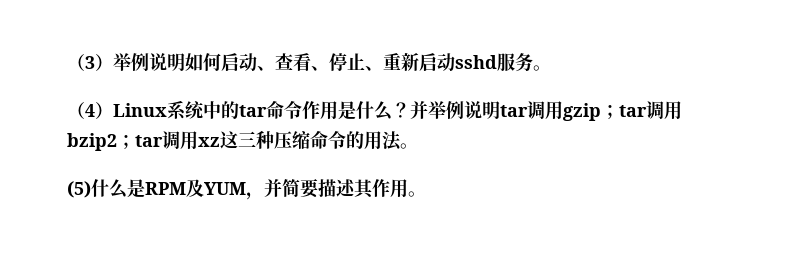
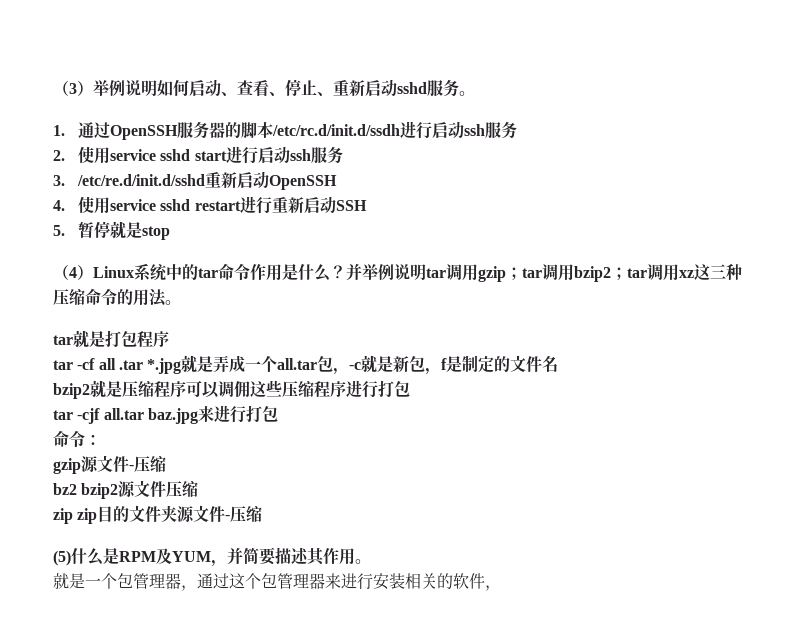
+ 1.通过OpenSSH服务器的脚本/etc/rc.d/init.d/ssdh进行启动ssh服务
+ 2.使用service sshd start进行启动ssh服务
+ 3. /etc/re.d/init.d/sshd重新启动OpenSSH
+ 4.使用service sshd restart进行重新启动SSH
+ 5.暂停就是stop
+ tar就是打包程序
+ tar -cf all .tar *.jpg就是弄成一个all.tar包，-c就是新包，f是制定的文件名
+ bzip2就是压缩程序可以调佣这些压缩程序进行打包
+ tar -cjf all.tar baz.jpg来进行打包
+ 命令：
+ gzip源文件-压缩
+ bz2 bzip2源文件压缩
+ zip zip目的文件夹源文件-压缩
+ 就是一个包管理器，通过这个包管理器来进行安装相关的软件，

